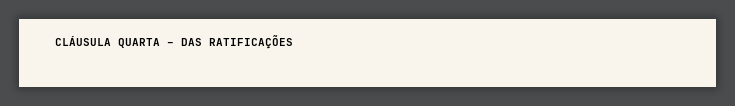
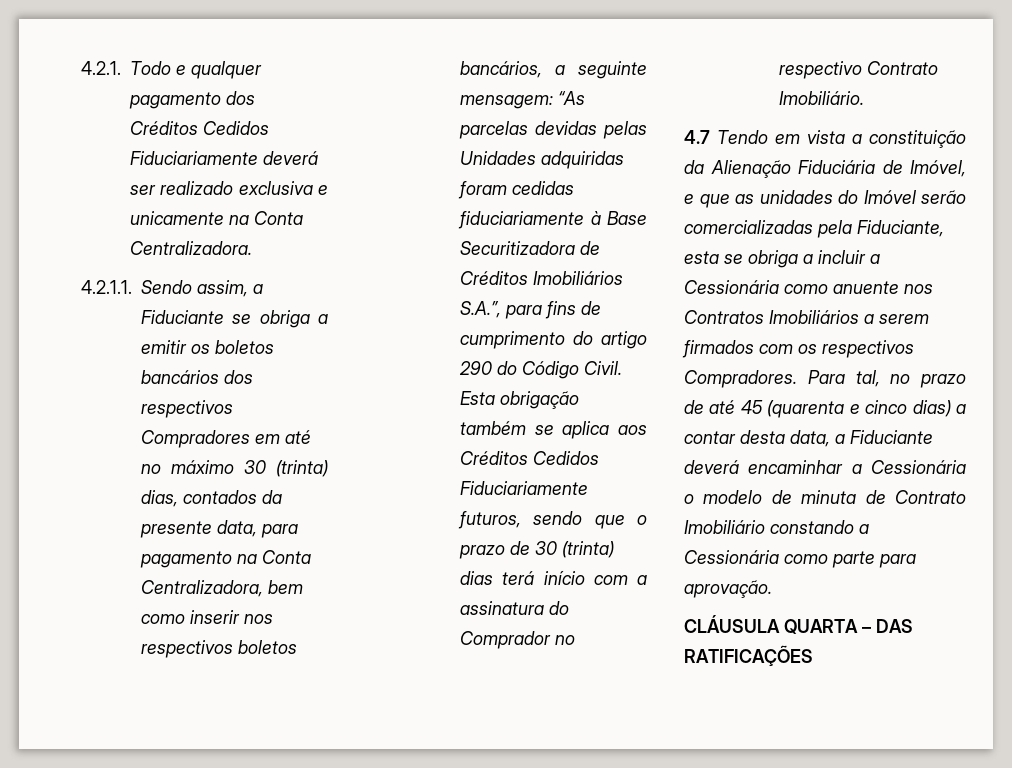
+ 4.2.1. Todo e qualquer pagamento dos Créditos Cedidos Fiduciariamente deverá ser realizado exclusiva e unicamente na Conta Centralizadora.
+ 4.2.1.1. Sendo assim, a Fiduciante se obriga a emitir os boletos bancários dos respectivos Compradores em até no máximo 30 (trinta) dias, contados da presente data, para pagamento na Conta Centralizadora, bem como inserir nos respectivos boletos bancários, a seguinte mensagem: “As parcelas devidas pelas Unidades adquiridas foram cedidas fiduciariamente à Base Securitizadora de Créditos Imobiliários S.A.”, para fins de cumprimento do artigo 290 do Código Civil. Esta obrigação também se aplica aos Créditos Cedidos Fiduciariamente futuros, sendo que o prazo de 30 (trinta) dias terá início com a assinatura do Comprador no respectivo Contrato Imobiliário.
+ 4.7 Tendo em vista a constituição da Alienação Fiduciária de Imóvel, e que as unidades do Imóvel serão comercializadas pela Fiduciante, esta se obriga a incluir a Cessionária como anuente nos Contratos Imobiliários a serem firmados com os respectivos Compradores. Para tal, no prazo de até 45 (quarenta e cinco dias) a contar desta data, a Fiduciante deverá encaminhar a Cessionária o modelo de minuta de Contrato Imobiliário constando a Cessionária como parte para aprovação.

